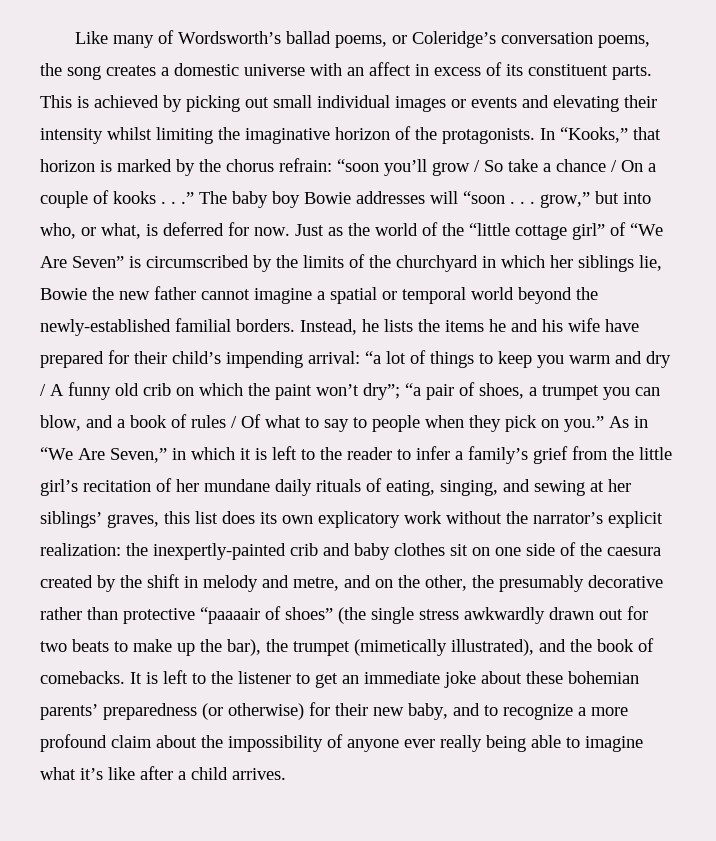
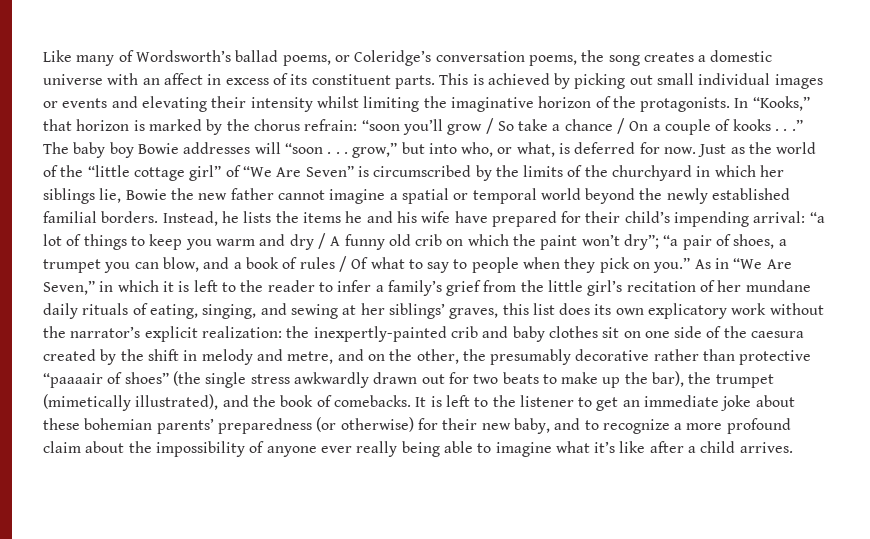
- Just as the world of the “little cottage girl” of “We Are Seven” is circumscribed by the limits of the churchyard in which her siblings lie, Bowie the new father cannot imagine a spatial or temporal world beyond the newly-established familial borders.
+ Just as the world of the “little cottage girl” of “We Are Seven” is circumscribed by the limits of the churchyard in which her siblings lie, Bowie the new father cannot imagine a spatial or temporal world beyond the newly established familial borders.

